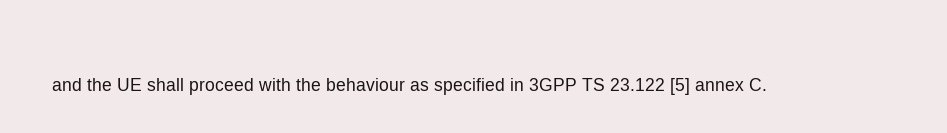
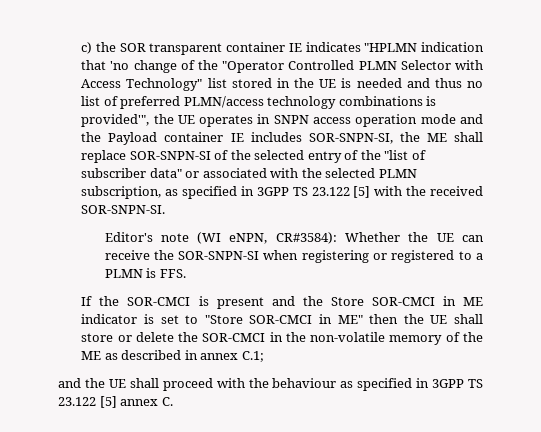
+ c) the SOR transparent container IE indicates "HPLMN indication that 'no change of the "Operator Controlled PLMN Selector with Access Technology" list stored in the UE is needed and thus no list of preferred PLMN/access technology combinations is provided'", the UE operates in SNPN access operation mode and the Payload container IE includes SOR-SNPN-SI, the ME shall replace SOR-SNPN-SI of the selected entry of the "list of subscriber data" or associated with the selected PLMN subscription, as specified in 3GPP TS 23.122 [5] with the received SOR-SNPN-SI.
+ Editor's note (WI eNPN, CR#3584): Whether the UE can receive the SOR-SNPN-SI when registering or registered to a PLMN is FFS.
+ If the SOR-CMCI is present and the Store SOR-CMCI in ME indicator is set to "Store SOR-CMCI in ME" then the UE shall store or delete the SOR-CMCI in the non-volatile memory of the ME as described in annex C.1;

